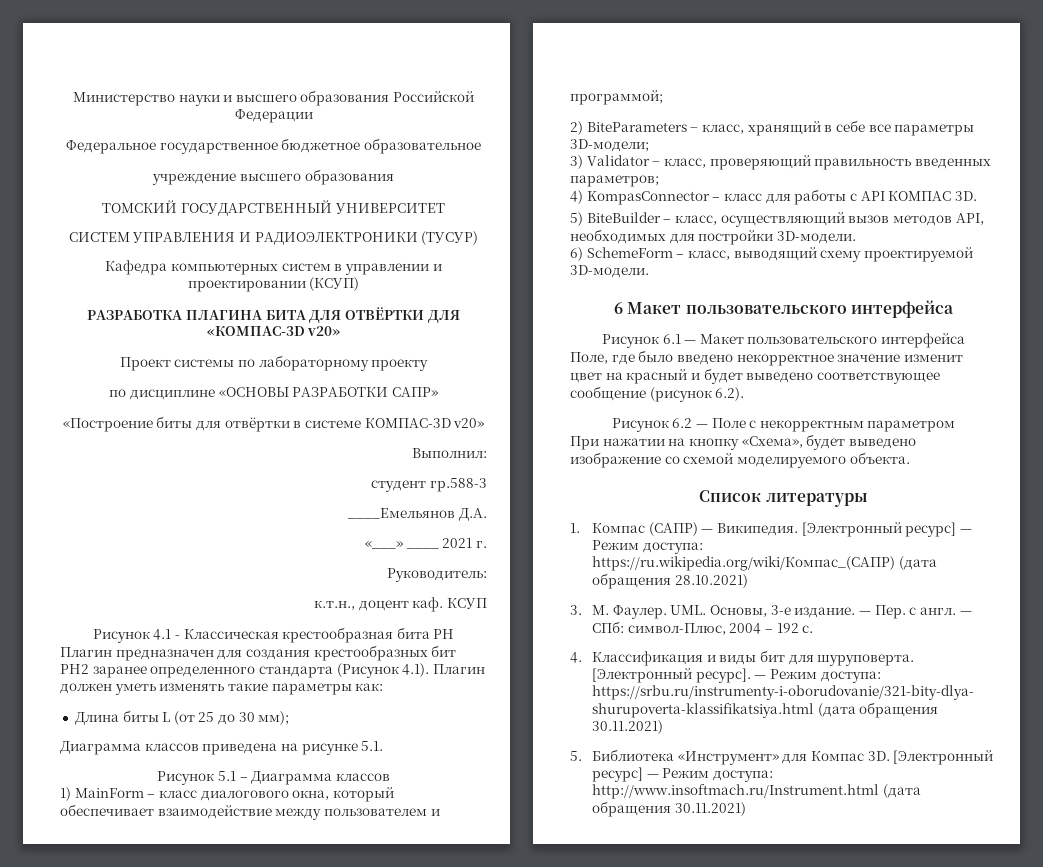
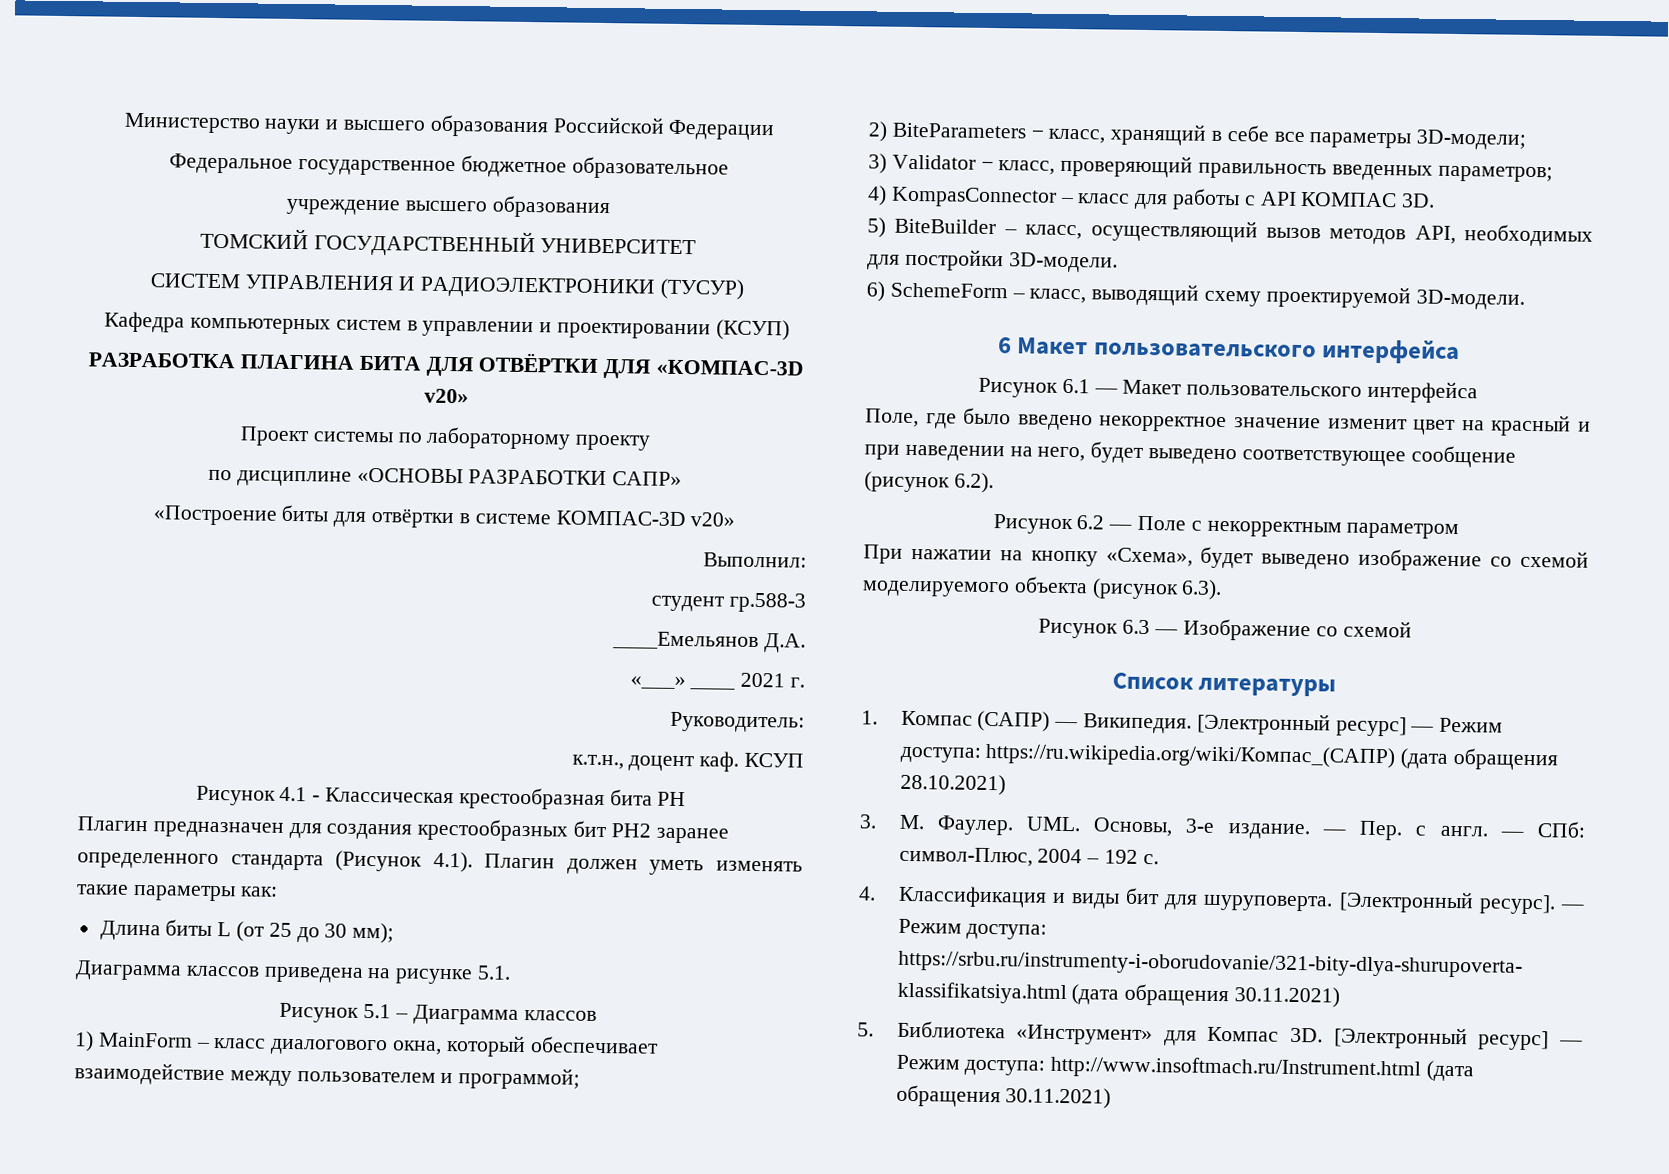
- Поле, где было введено некорректное значение изменит цвет на красный и будет выведено соответствующее сообщение (рисунок 6.2).
+ Поле, где было введено некорректное значение изменит цвет на красный и при наведении на него, будет выведено соответствующее сообщение (рисунок 6.2).
- При нажатии на кнопку «Схема», будет выведено изображение со схемой моделируемого объекта.
+ При нажатии на кнопку «Схема», будет выведено изображение со схемой моделируемого объекта (рисунок 6.3).
+ Рисунок 6.3 — Изображение со схемой

